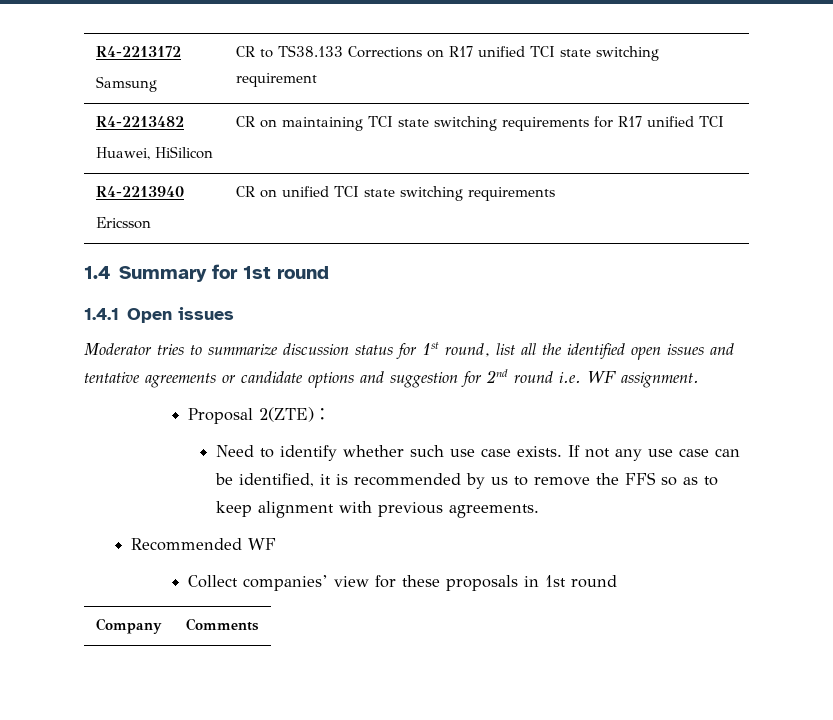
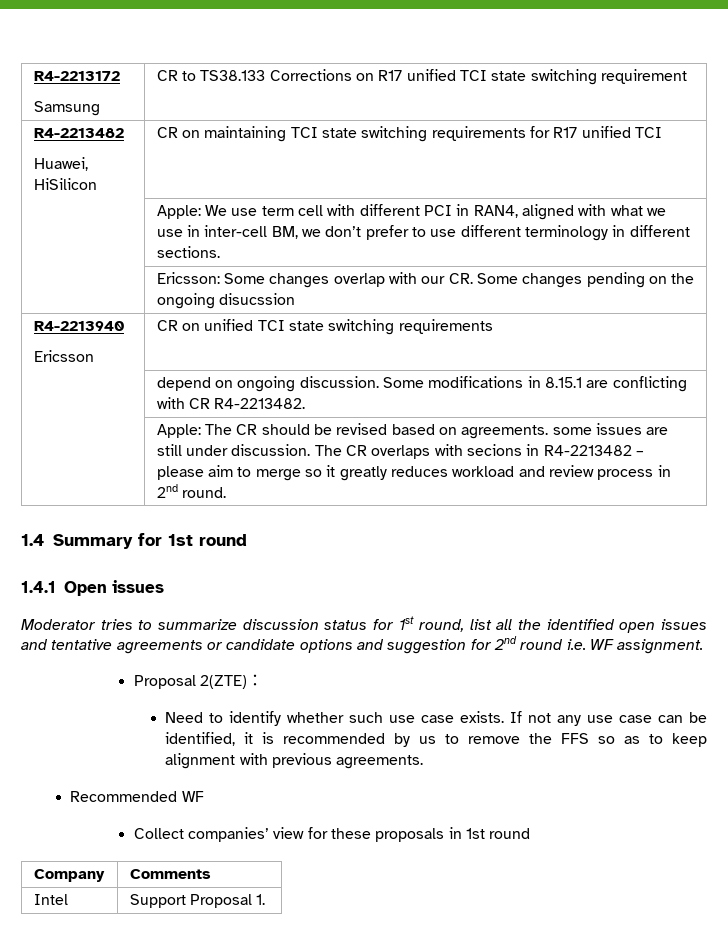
+ | Apple: We use term cell with different PCI in RAN4, aligned with what we use in inter-cell BM, we don’t prefer to use different terminology in different sections.
+ | Ericsson: Some changes overlap with our CR. Some changes pending on the ongoing disucssion
+ | depend on ongoing discussion. Some modifications in 8.15.1 are conflicting with CR R4-2213482.
+ | Apple: The CR should be revised based on agreements. some issues are still under discussion. The CR overlaps with secions in R4-2213482 – please aim to merge so it greatly reduces workload and review process in 2nd round.
+ Intel | Support Proposal 1.

